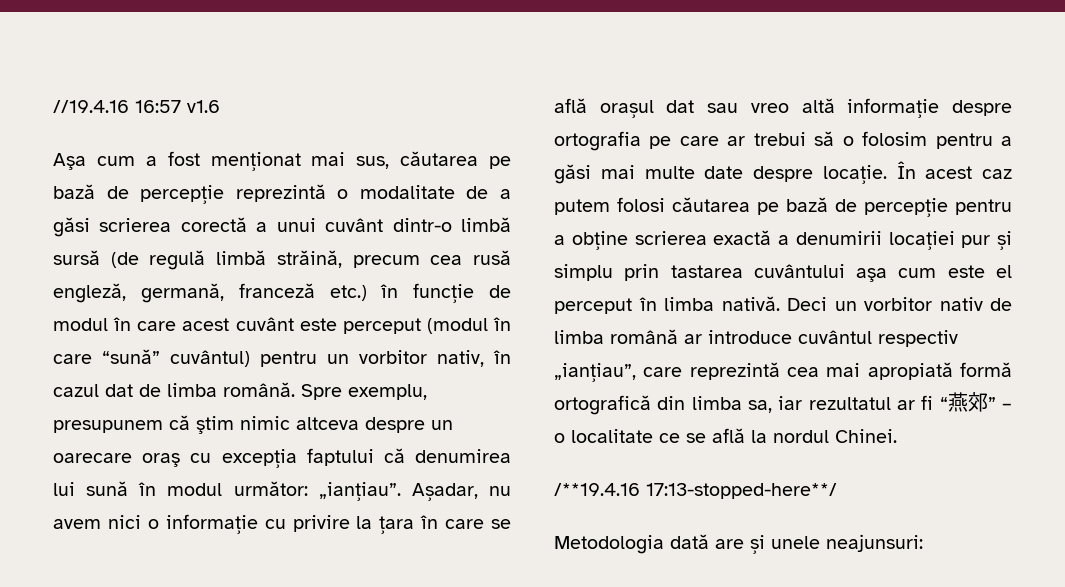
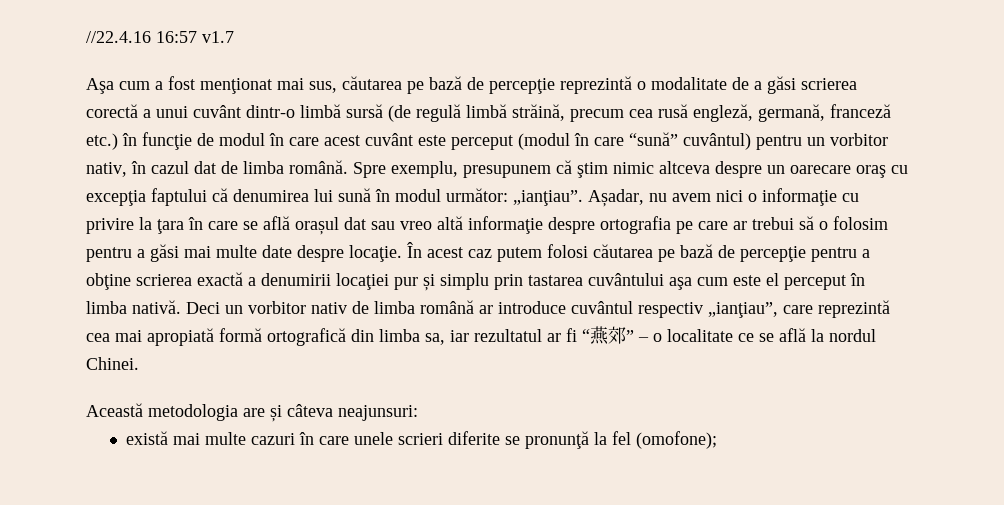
- //19.4.16 16:57 v1.6
+ //22.4.16 16:57 v1.7
- /**19.4.16 17:13-stopped-here**/
- Metodologia dată are și unele neajunsuri:
+ Această metodologia are și câteva neajunsuri:
+ există mai multe cazuri în care unele scrieri diferite se pronunţă la fel (omofone);

